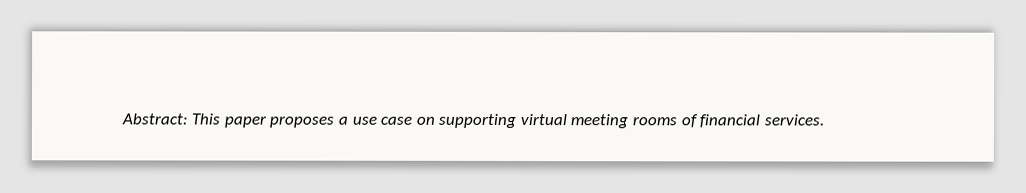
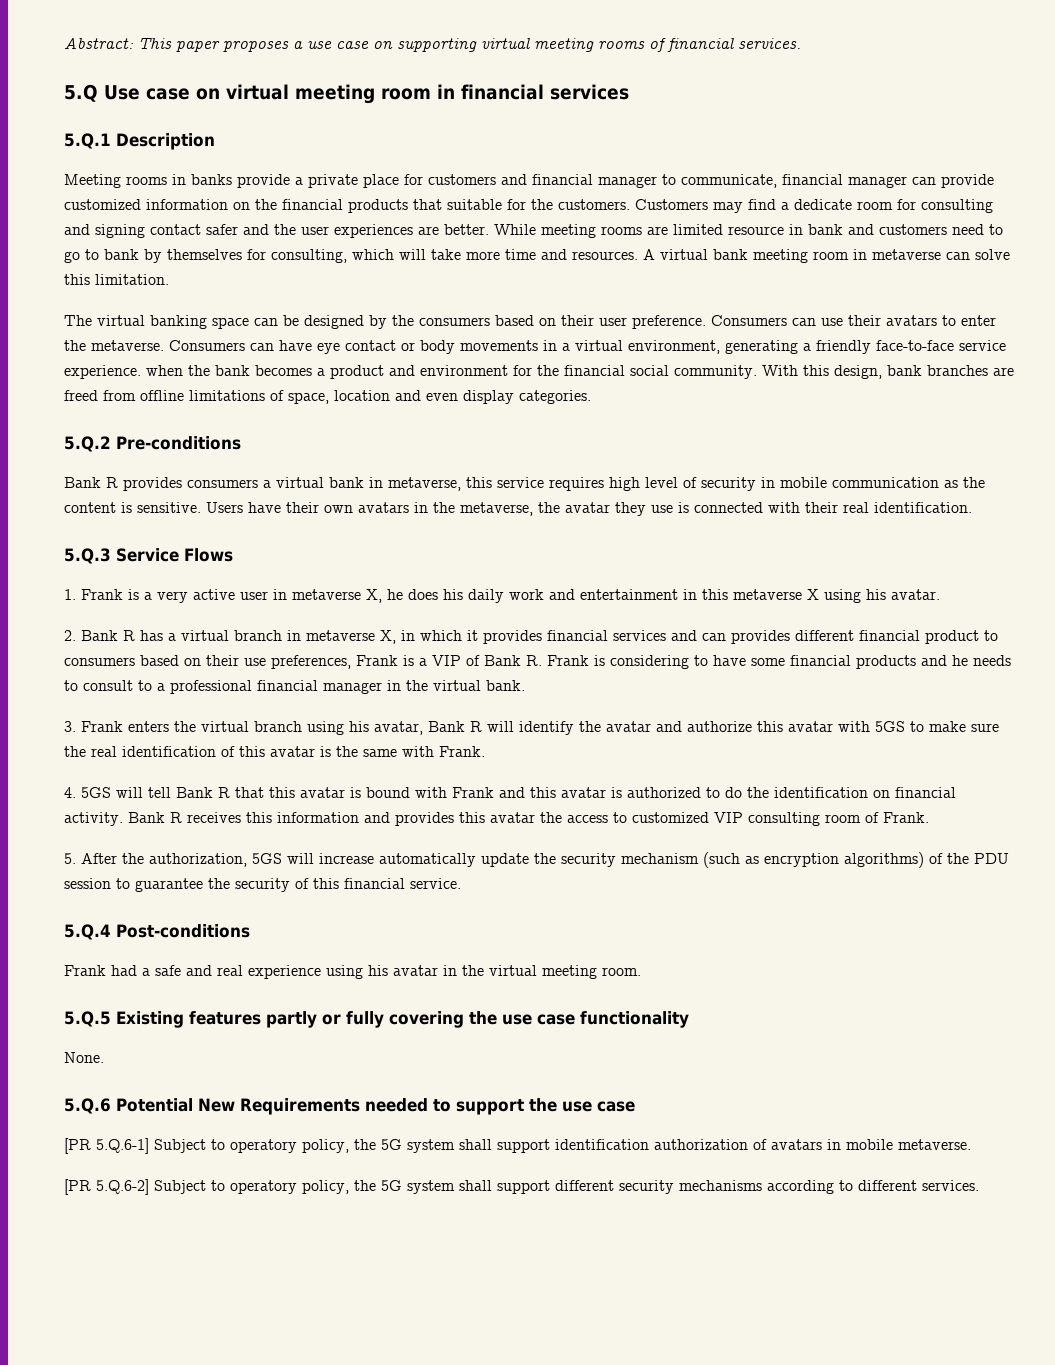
+ 5.Q Use case on virtual meeting room in financial services
+ 5.Q.1 Description
+ Meeting rooms in banks provide a private place for customers and financial manager to communicate, financial manager can provide customized information on the financial products that suitable for the customers. Customers may find a dedicate room for consulting and signing contact safer and the user experiences are better. While meeting rooms are limited resource in bank and customers need to go to bank by themselves for consulting, which will take more time and resources. A virtual bank meeting room in metaverse can solve this limitation.
+ The virtual banking space can be designed by the consumers based on their user preference. Consumers can use their avatars to enter the metaverse. Consumers can have eye contact or body movements in a virtual environment, generating a friendly face-to-face service experience. when the bank becomes a product and environment for the financial social community. With this design, bank branches are freed from offline limitations of space, location and even display categories.
+ 5.Q.2 Pre-conditions
+ Bank R provides consumers a virtual bank in metaverse, this service requires high level of security in mobile communication as the content is sensitive. Users have their own avatars in the metaverse, the avatar they use is connected with their real identification.
+ 5.Q.3 Service Flows
+ 1. Frank is a very active user in metaverse X, he does his daily work and entertainment in this metaverse X using his avatar.
+ 2. Bank R has a virtual branch in metaverse X, in which it provides financial services and can provides different financial product to consumers based on their use preferences, Frank is a VIP of Bank R. Frank is considering to have some financial products and he needs to consult to a professional financial manager in the virtual bank.
+ 3. Frank enters the virtual branch using his avatar, Bank R will identify the avatar and authorize this avatar with 5GS to make sure the real identification of this avatar is the same with Frank.
+ 4. 5GS will tell Bank R that this avatar is bound with Frank and this avatar is authorized to do the identification on financial activity. Bank R receives this information and provides this avatar the access to customized VIP consulting room of Frank.
+ 5. After the authorization, 5GS will increase automatically update the security mechanism (such as encryption algorithms) of the PDU session to guarantee the security of this financial service.
+ 5.Q.4 Post-conditions
+ Frank had a safe and real experience using his avatar in the virtual meeting room.
+ 5.Q.5 Existing features partly or fully covering the use case functionality
+ None.
+ 5.Q.6 Potential New Requirements needed to support the use case
+ [PR 5.Q.6-1] Subject to operatory policy, the 5G system shall support identification authorization of avatars in mobile metaverse.
+ [PR 5.Q.6-2] Subject to operatory policy, the 5G system shall support different security mechanisms according to different services.

